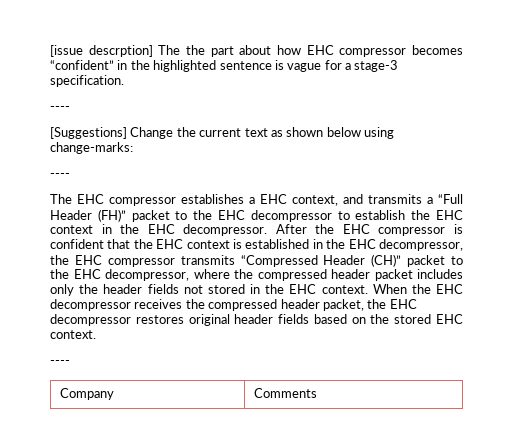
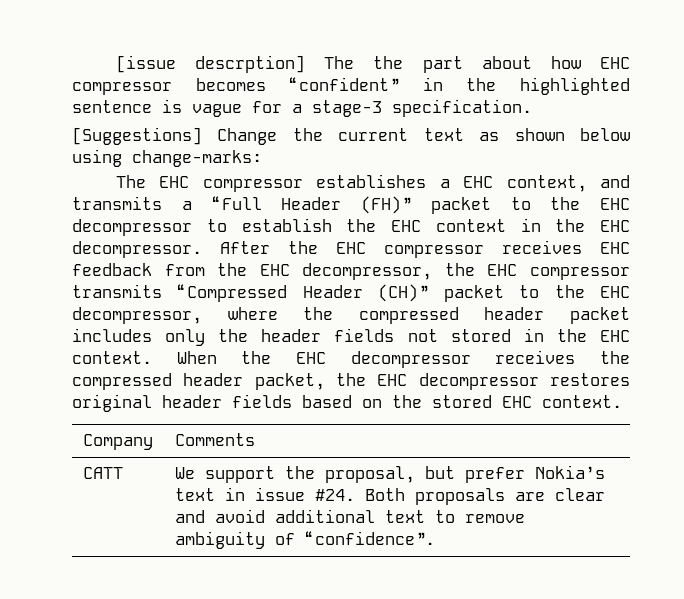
  [issue descrption] The the part about how EHC compressor becomes “confident” in the highlighted sentence is vague for a stage-3 specification.
- ----
  [Suggestions] Change the current text as shown below using change-marks:
- ----
- After the EHC compressor is confident that the EHC context is established in the EHC decompressor, the EHC compressor transmits “Compressed Header (CH)” packet to the EHC decompressor, where the compressed header packet includes only the header fields not stored in the EHC context.
+ After the EHC compressor receives EHC feedback from the EHC decompressor, the EHC compressor transmits “Compressed Header (CH)” packet to the EHC decompressor, where the compressed header packet includes only the header fields not stored in the EHC context.
  When the EHC decompressor receives the compressed header packet, the EHC decompressor restores original header fields based on the stored EHC context.
- ----
+ CATT | We support the proposal, but prefer Nokia’s text in issue #24. Both proposals are clear and avoid additional text to remove ambiguity of “confidence”.

